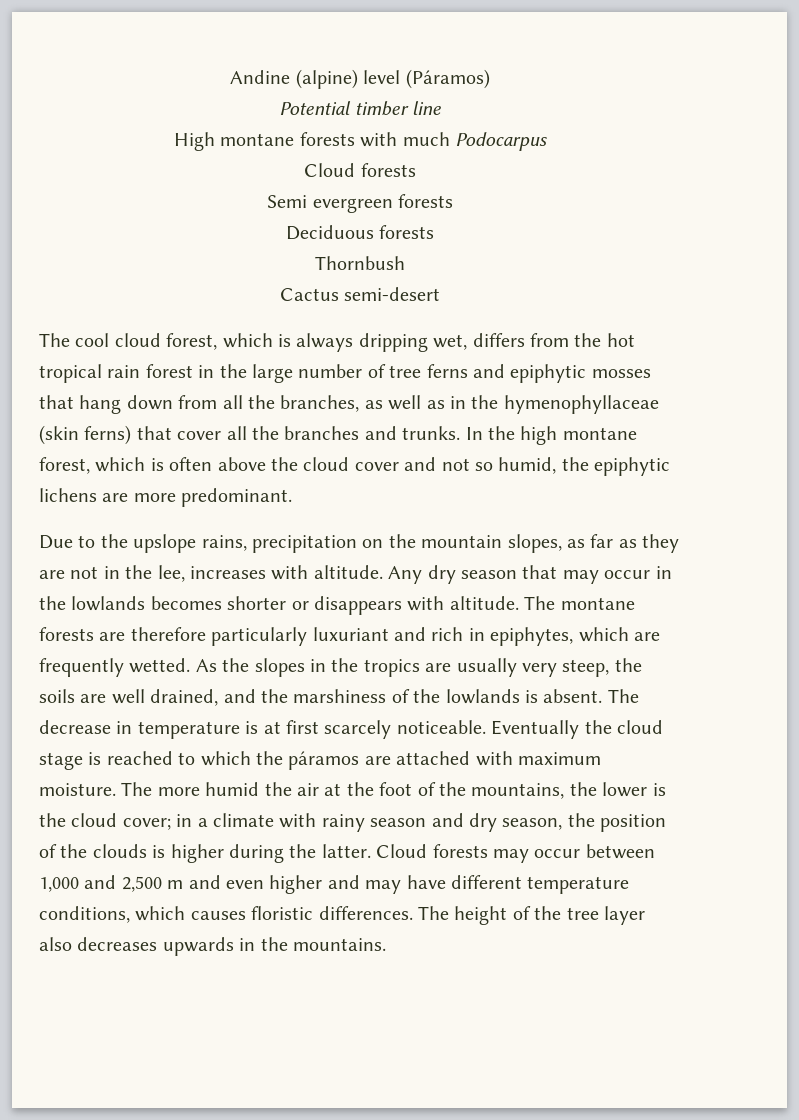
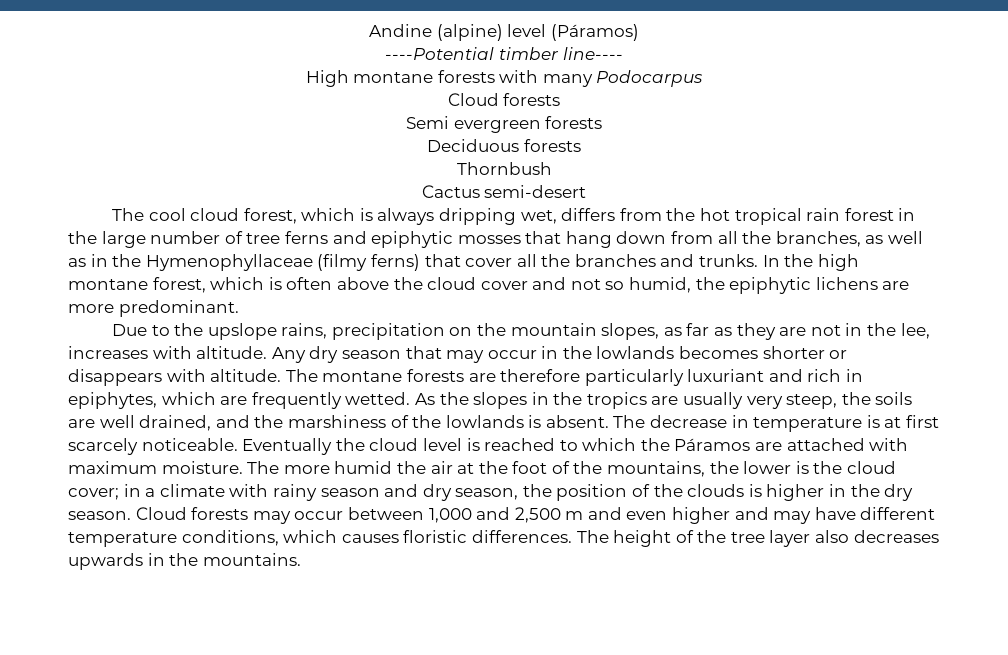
- Potential timber line
+ ----Potential timber line----
- High montane forests with much Podocarpus
+ High montane forests with many Podocarpus
- The cool cloud forest, which is always dripping wet, differs from the hot tropical rain forest in the large number of tree ferns and epiphytic mosses that hang down from all the branches, as well as in the hymenophyllaceae (skin ferns) that cover all the branches and trunks.
+ The cool cloud forest, which is always dripping wet, differs from the hot tropical rain forest in the large number of tree ferns and epiphytic mosses that hang down from all the branches, as well as in the Hymenophyllaceae (filmy ferns) that cover all the branches and trunks.
- Eventually the cloud stage is reached to which the páramos are attached with maximum moisture.
+ Eventually the cloud level is reached to which the Páramos are attached with maximum moisture.
- The more humid the air at the foot of the mountains, the lower is the cloud cover; in a climate with rainy season and dry season, the position of the clouds is higher during the latter.
+ The more humid the air at the foot of the mountains, the lower is the cloud cover; in a climate with rainy season and dry season, the position of the clouds is higher in the dry season.

